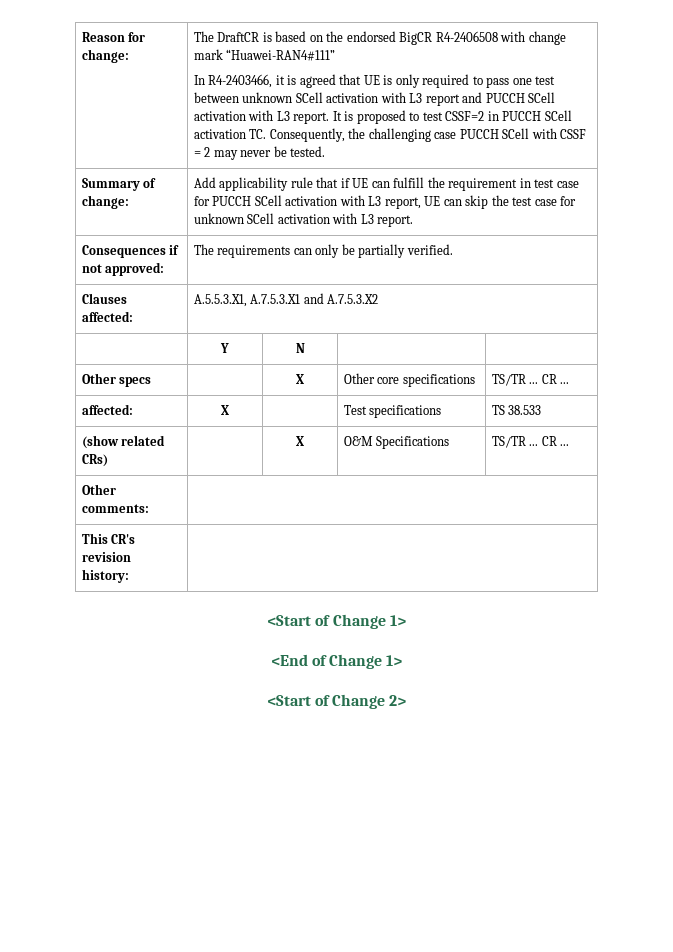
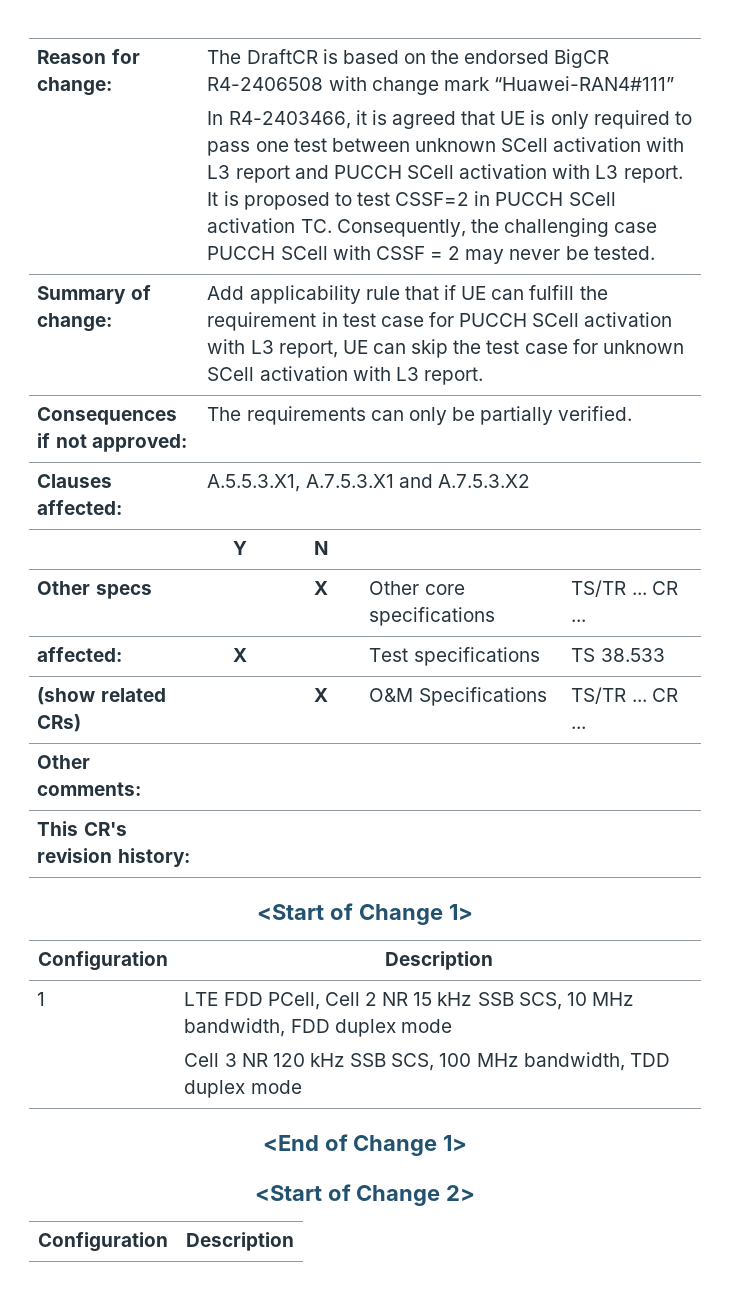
  <Start of Change 1>
+ Configuration | Description
+ 1 | LTE FDD PCell, Cell 2 NR 15 kHz SSB SCS, 10 MHz bandwidth, FDD duplex mode
+ Cell 3 NR 120 kHz SSB SCS, 100 MHz bandwidth, TDD duplex mode
  <Start of Change 2>
+ Configuration | Description

